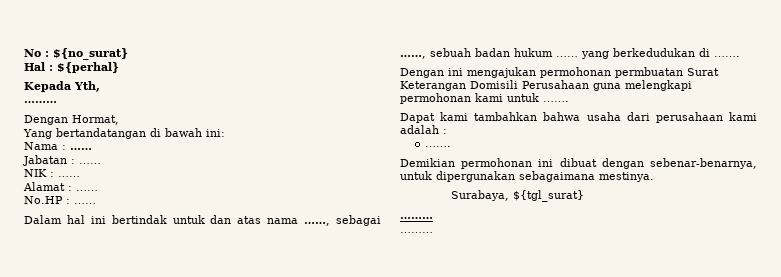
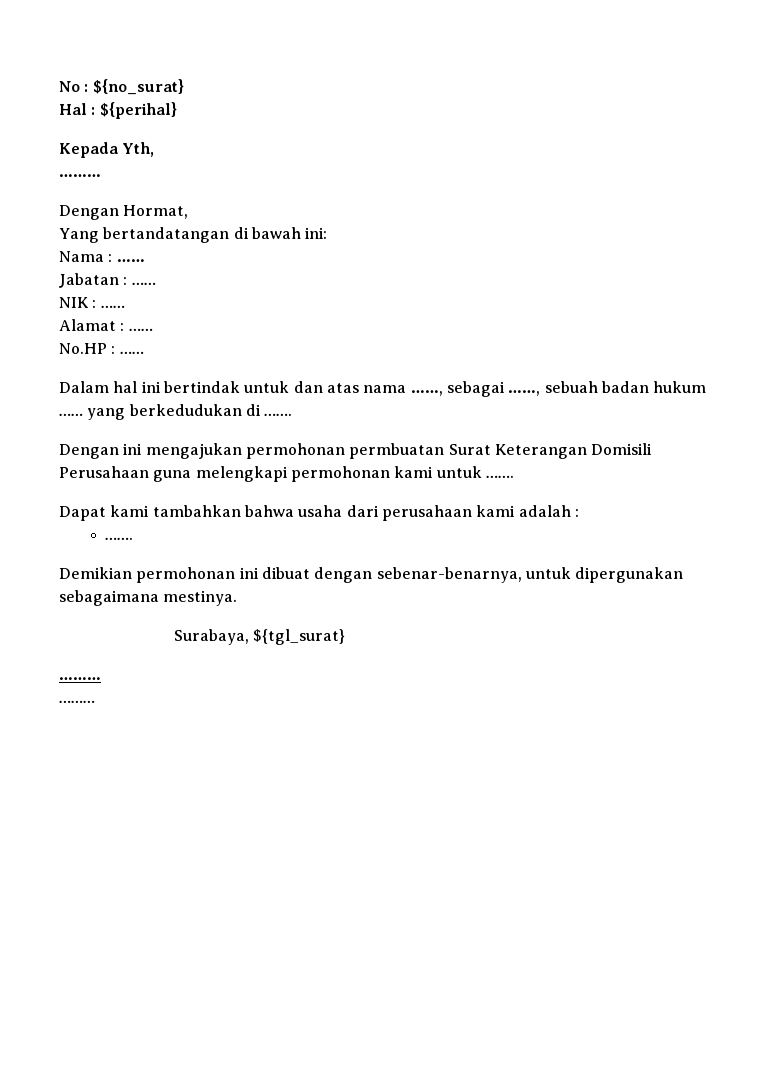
- Hal : ${perhal}
+ Hal : ${perihal}

